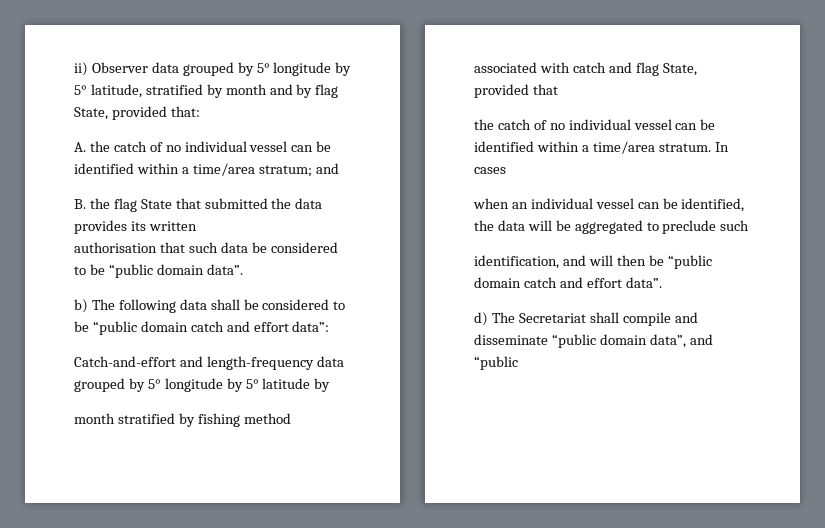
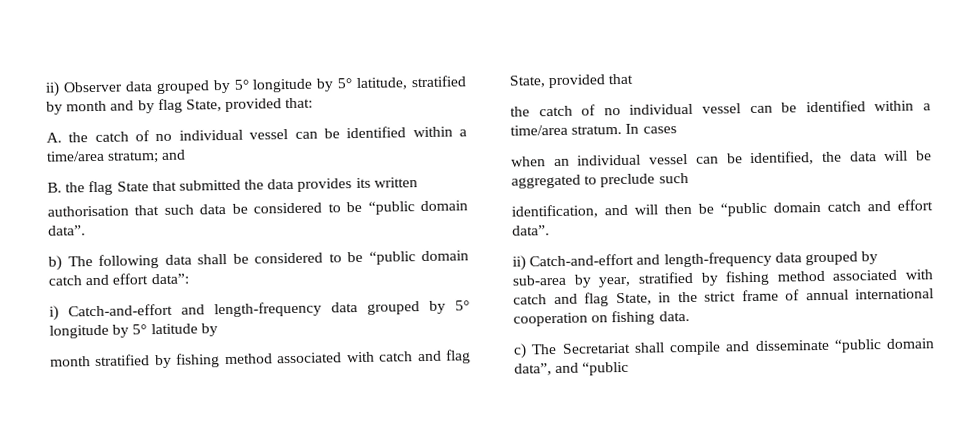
- Catch-and-effort and length-frequency data grouped by 5° longitude by 5° latitude by
+ i) Catch-and-effort and length-frequency data grouped by 5° longitude by 5° latitude by
- d) The Secretariat shall compile and disseminate “public domain data”, and “public
+ ii) Catch-and-effort and length-frequency data grouped by sub-area by year, stratified by fishing method associated with catch and flag State, in the strict frame of annual international cooperation on fishing data.
+ c) The Secretariat shall compile and disseminate “public domain data”, and “public

